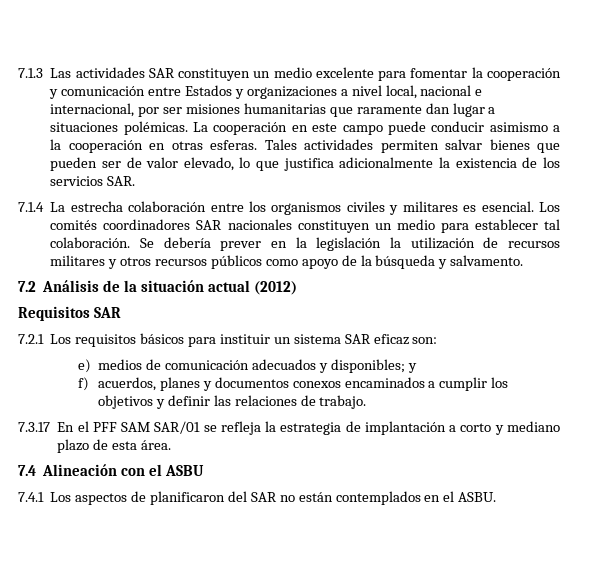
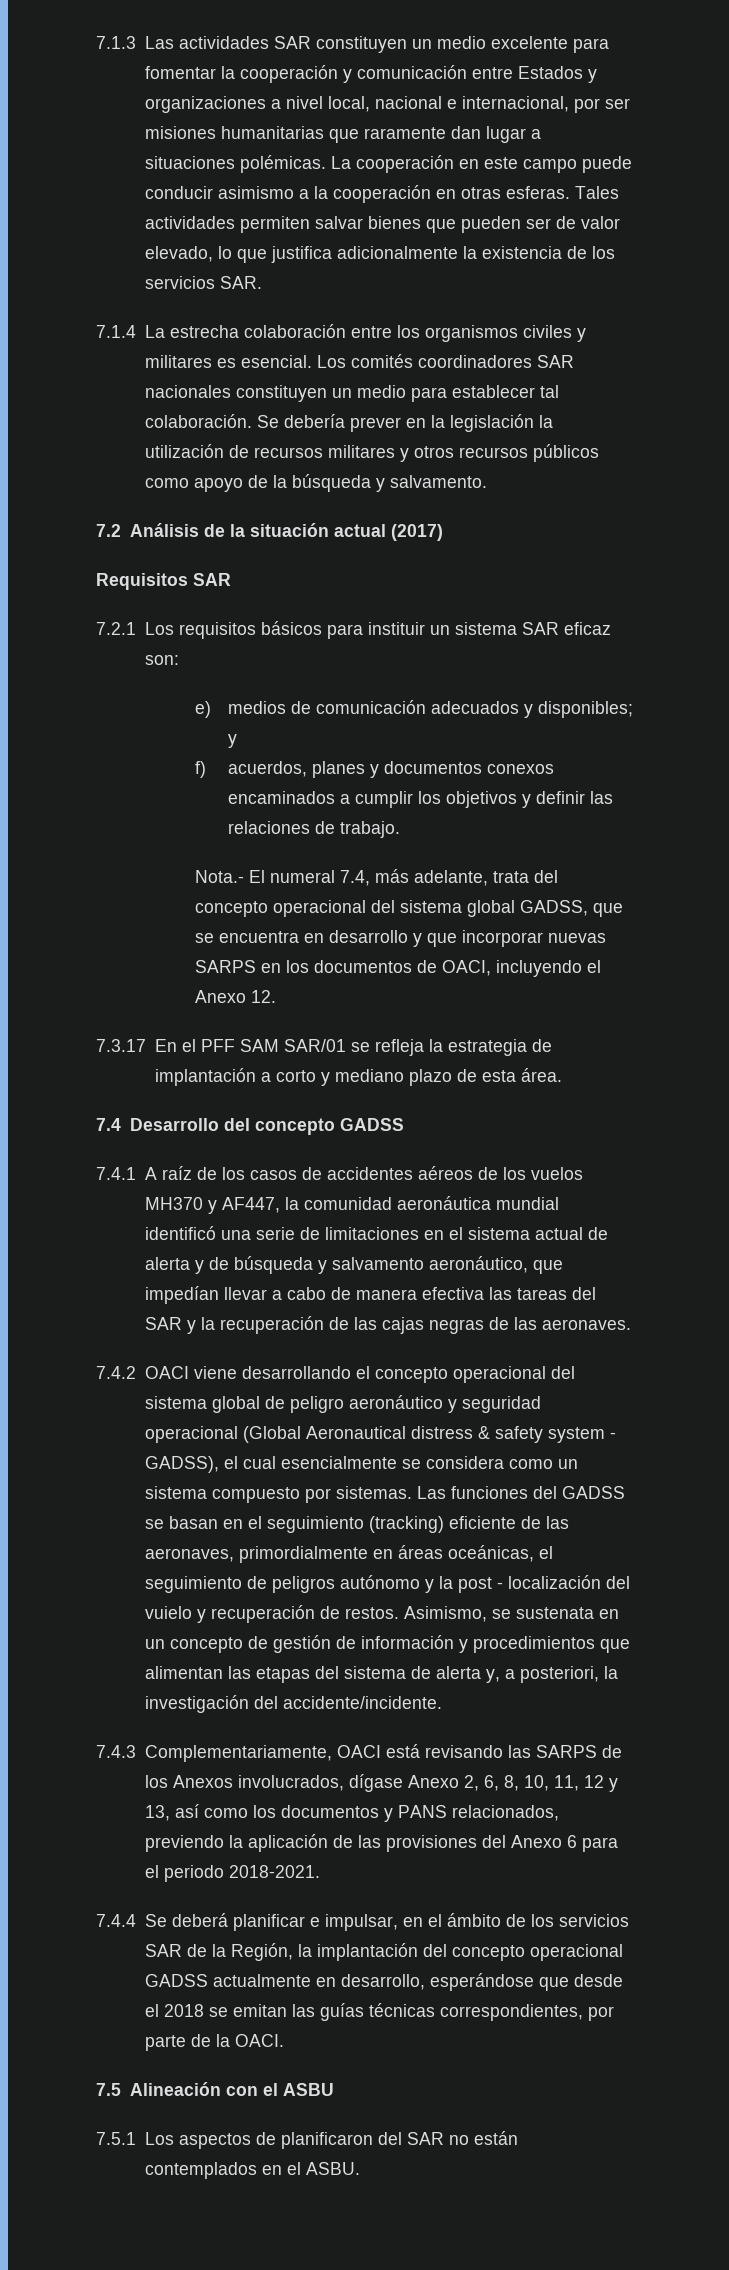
- 7.2 Análisis de la situación actual (2012)
+ 7.2 Análisis de la situación actual (2017)
+ Nota.- El numeral 7.4, más adelante, trata del concepto operacional del sistema global GADSS, que se encuentra en desarrollo y que incorporar nuevas SARPS en los documentos de OACI, incluyendo el Anexo 12.
- 7.4 Alineación con el ASBU
+ 7.4 Desarrollo del concepto GADSS
+ 7.4.1 A raíz de los casos de accidentes aéreos de los vuelos MH370 y AF447, la comunidad aeronáutica mundial identificó una serie de limitaciones en el sistema actual de alerta y de búsqueda y salvamento aeronáutico, que impedían llevar a cabo de manera efectiva las tareas del SAR y la recuperación de las cajas negras de las aeronaves.
+ 7.4.2 OACI viene desarrollando el concepto operacional del sistema global de peligro aeronáutico y seguridad operacional (Global Aeronautical distress & safety system - GADSS), el cual esencialmente se considera como un sistema compuesto por sistemas. Las funciones del GADSS se basan en el seguimiento (tracking) eficiente de las aeronaves, primordialmente en áreas oceánicas, el seguimiento de peligros autónomo y la post - localización del vuielo y recuperación de restos. Asimismo, se sustenata en un concepto de gestión de información y procedimientos que alimentan las etapas del sistema de alerta y, a posteriori, la investigación del accidente/incidente.
+ 7.4.3 Complementariamente, OACI está revisando las SARPS de los Anexos involucrados, dígase Anexo 2, 6, 8, 10, 11, 12 y 13, así como los documentos y PANS relacionados, previendo la aplicación de las provisiones del Anexo 6 para el periodo 2018-2021.
+ 7.4.4 Se deberá planificar e impulsar, en el ámbito de los servicios SAR de la Región, la implantación del concepto operacional GADSS actualmente en desarrollo, esperándose que desde el 2018 se emitan las guías técnicas correspondientes, por parte de la OACI.
+ 7.5 Alineación con el ASBU
- 7.4.1 Los aspectos de planificaron del SAR no están contemplados en el ASBU.
+ 7.5.1 Los aspectos de planificaron del SAR no están contemplados en el ASBU.

